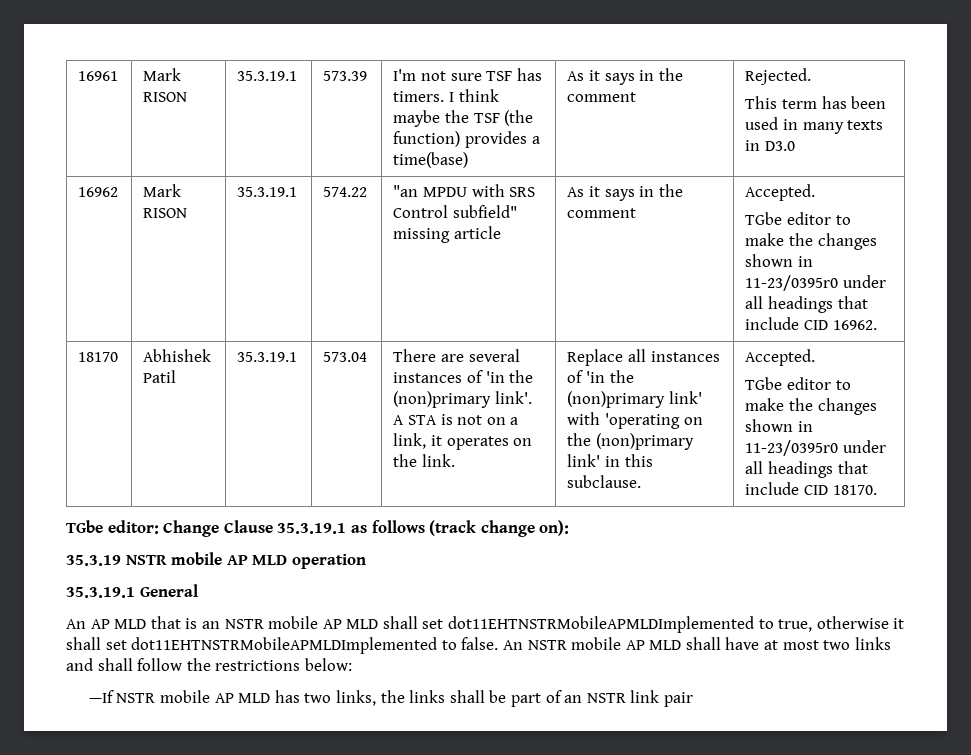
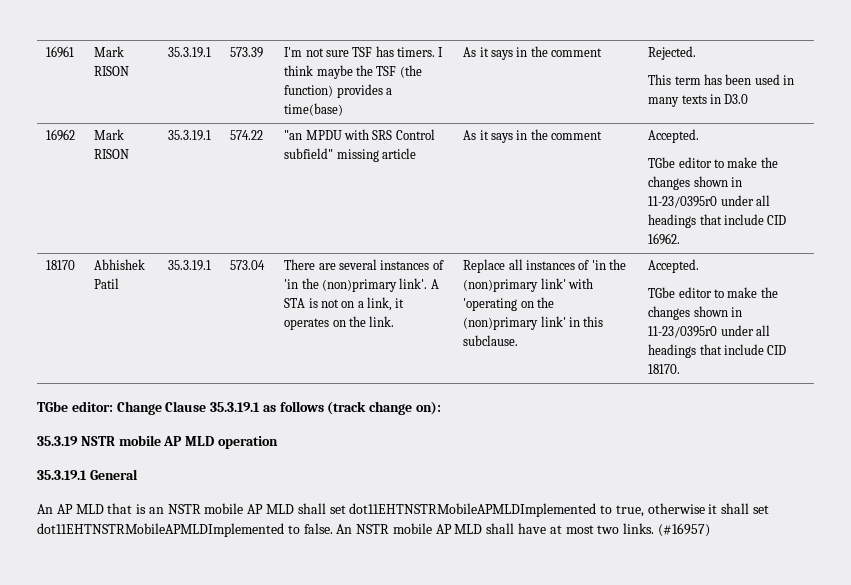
- An NSTR mobile AP MLD shall have at most two links and shall follow the restrictions below:
- —If NSTR mobile AP MLD has two links, the links shall be part of an NSTR link pair
+ An NSTR mobile AP MLD shall have at most two links. (#16957)

